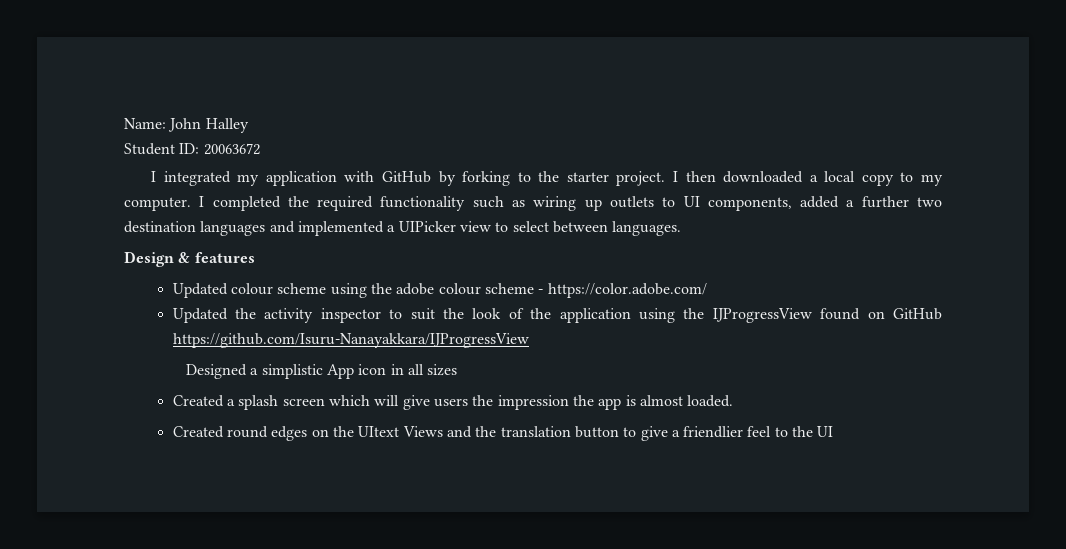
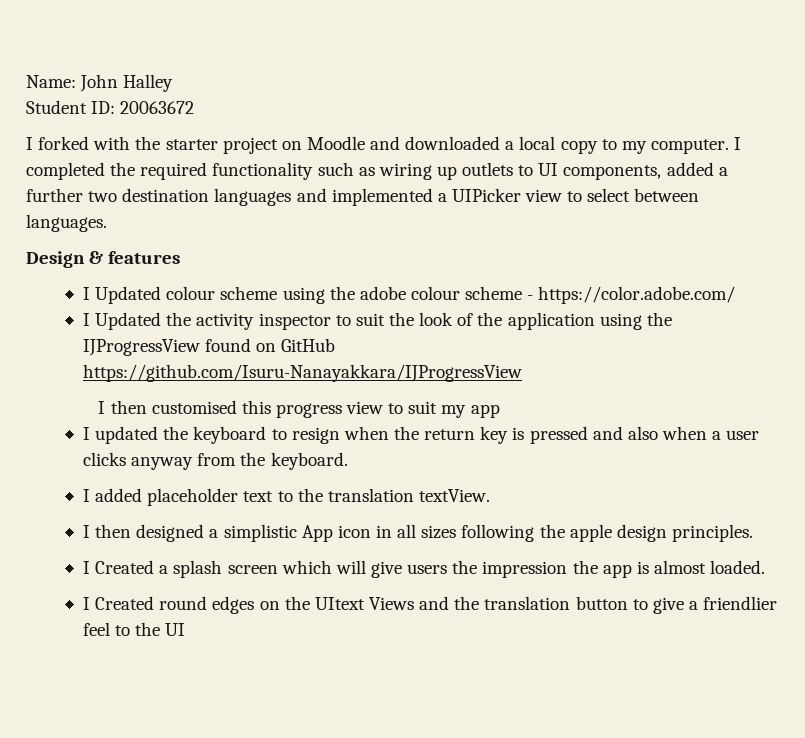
- I integrated my application with GitHub by forking to the starter project. I then downloaded a local copy to my computer.
+ I forked with the starter project on Moodle and downloaded a local copy to my computer.
- Updated colour scheme using the adobe colour scheme - https://color.adobe.com/
+ I Updated colour scheme using the adobe colour scheme - https://color.adobe.com/
- Updated the activity inspector to suit the look of the application using the IJProgressView found on GitHub https://github.com/Isuru-Nanayakkara/IJProgressView
+ I Updated the activity inspector to suit the look of the application using the IJProgressView found on GitHub https://github.com/Isuru-Nanayakkara/IJProgressView
- Designed a simplistic App icon in all sizes
- Created a splash screen which will give users the impression the app is almost loaded.
+ I then customised this progress view to suit my app
+ I updated the keyboard to resign when the return key is pressed and also when a user clicks anyway from the keyboard.
+ I added placeholder text to the translation textView.
+ I then designed a simplistic App icon in all sizes following the apple design principles.
+ I Created a splash screen which will give users the impression the app is almost loaded.
- Created round edges on the UItext Views and the translation button to give a friendlier feel to the UI
+ I Created round edges on the UItext Views and the translation button to give a friendlier feel to the UI

